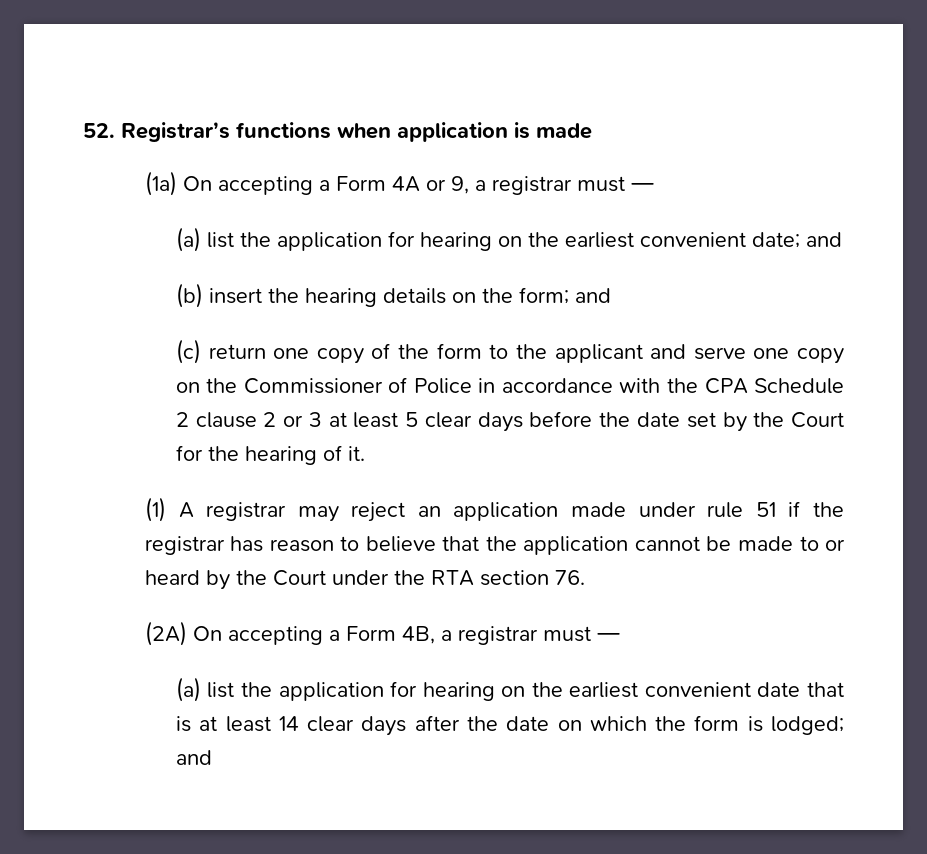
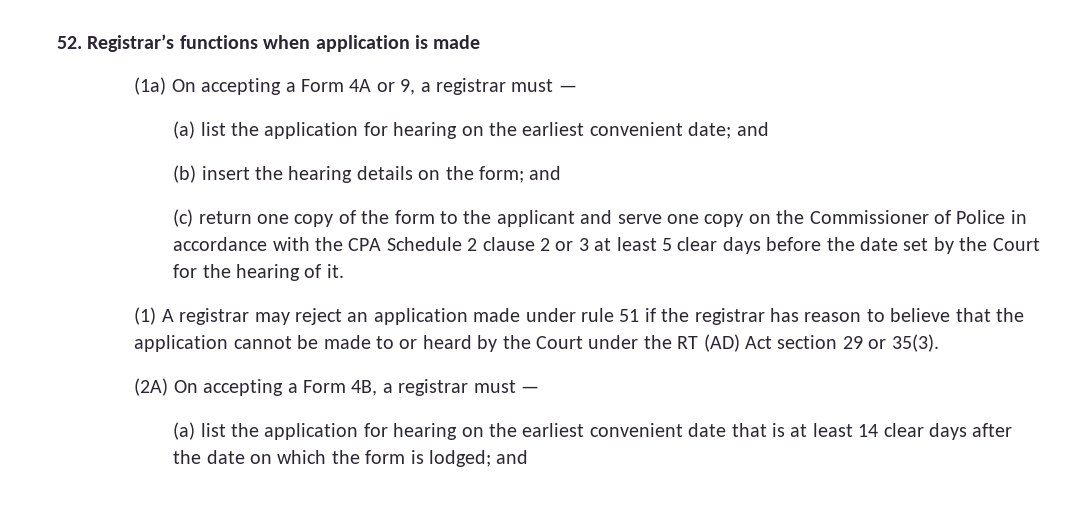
- (1) A registrar may reject an application made under rule 51 if the registrar has reason to believe that the application cannot be made to or heard by the Court under the RTA section 76.
+ (1) A registrar may reject an application made under rule 51 if the registrar has reason to believe that the application cannot be made to or heard by the Court under the RT (AD) Act section 29 or 35(3).

